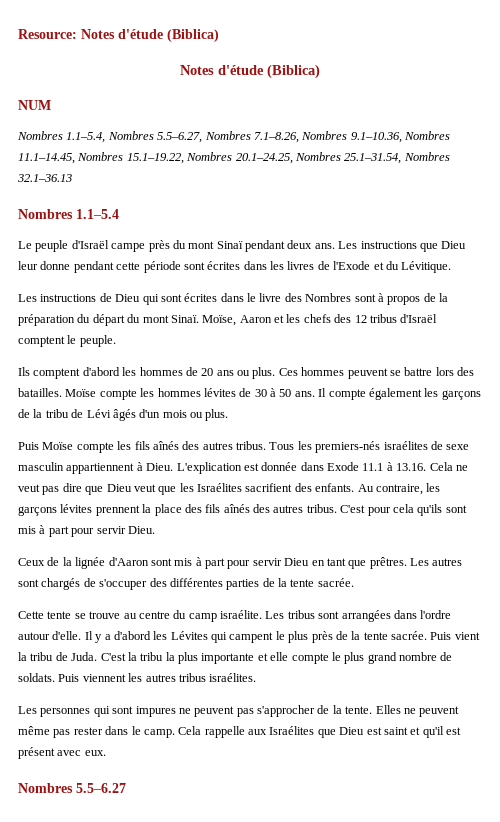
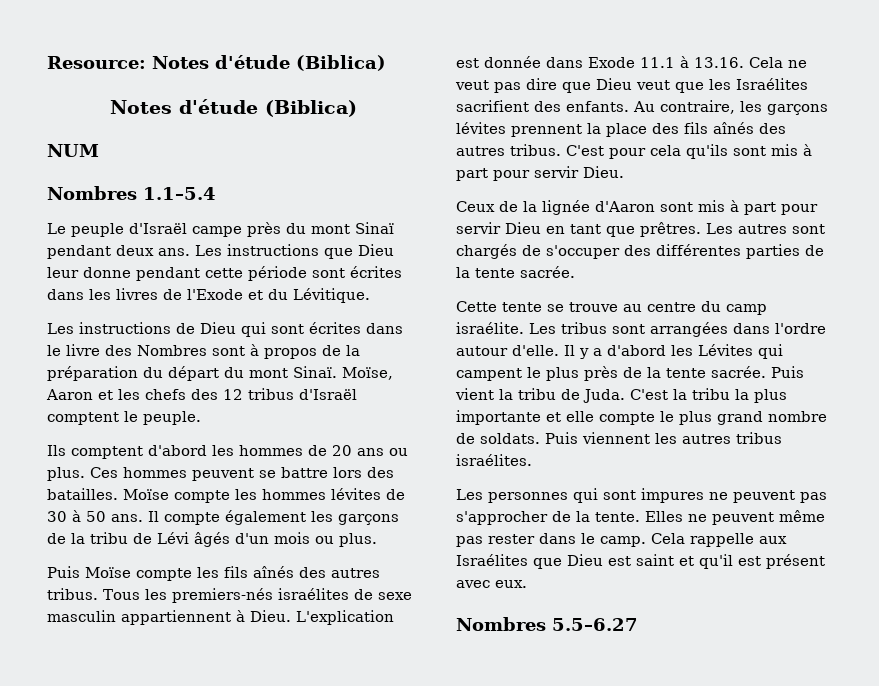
- Nombres 1.1–5.4, Nombres 5.5–6.27, Nombres 7.1–8.26, Nombres 9.1–10.36, Nombres 11.1–14.45, Nombres 15.1–19.22, Nombres 20.1–24.25, Nombres 25.1–31.54, Nombres 32.1–36.13

